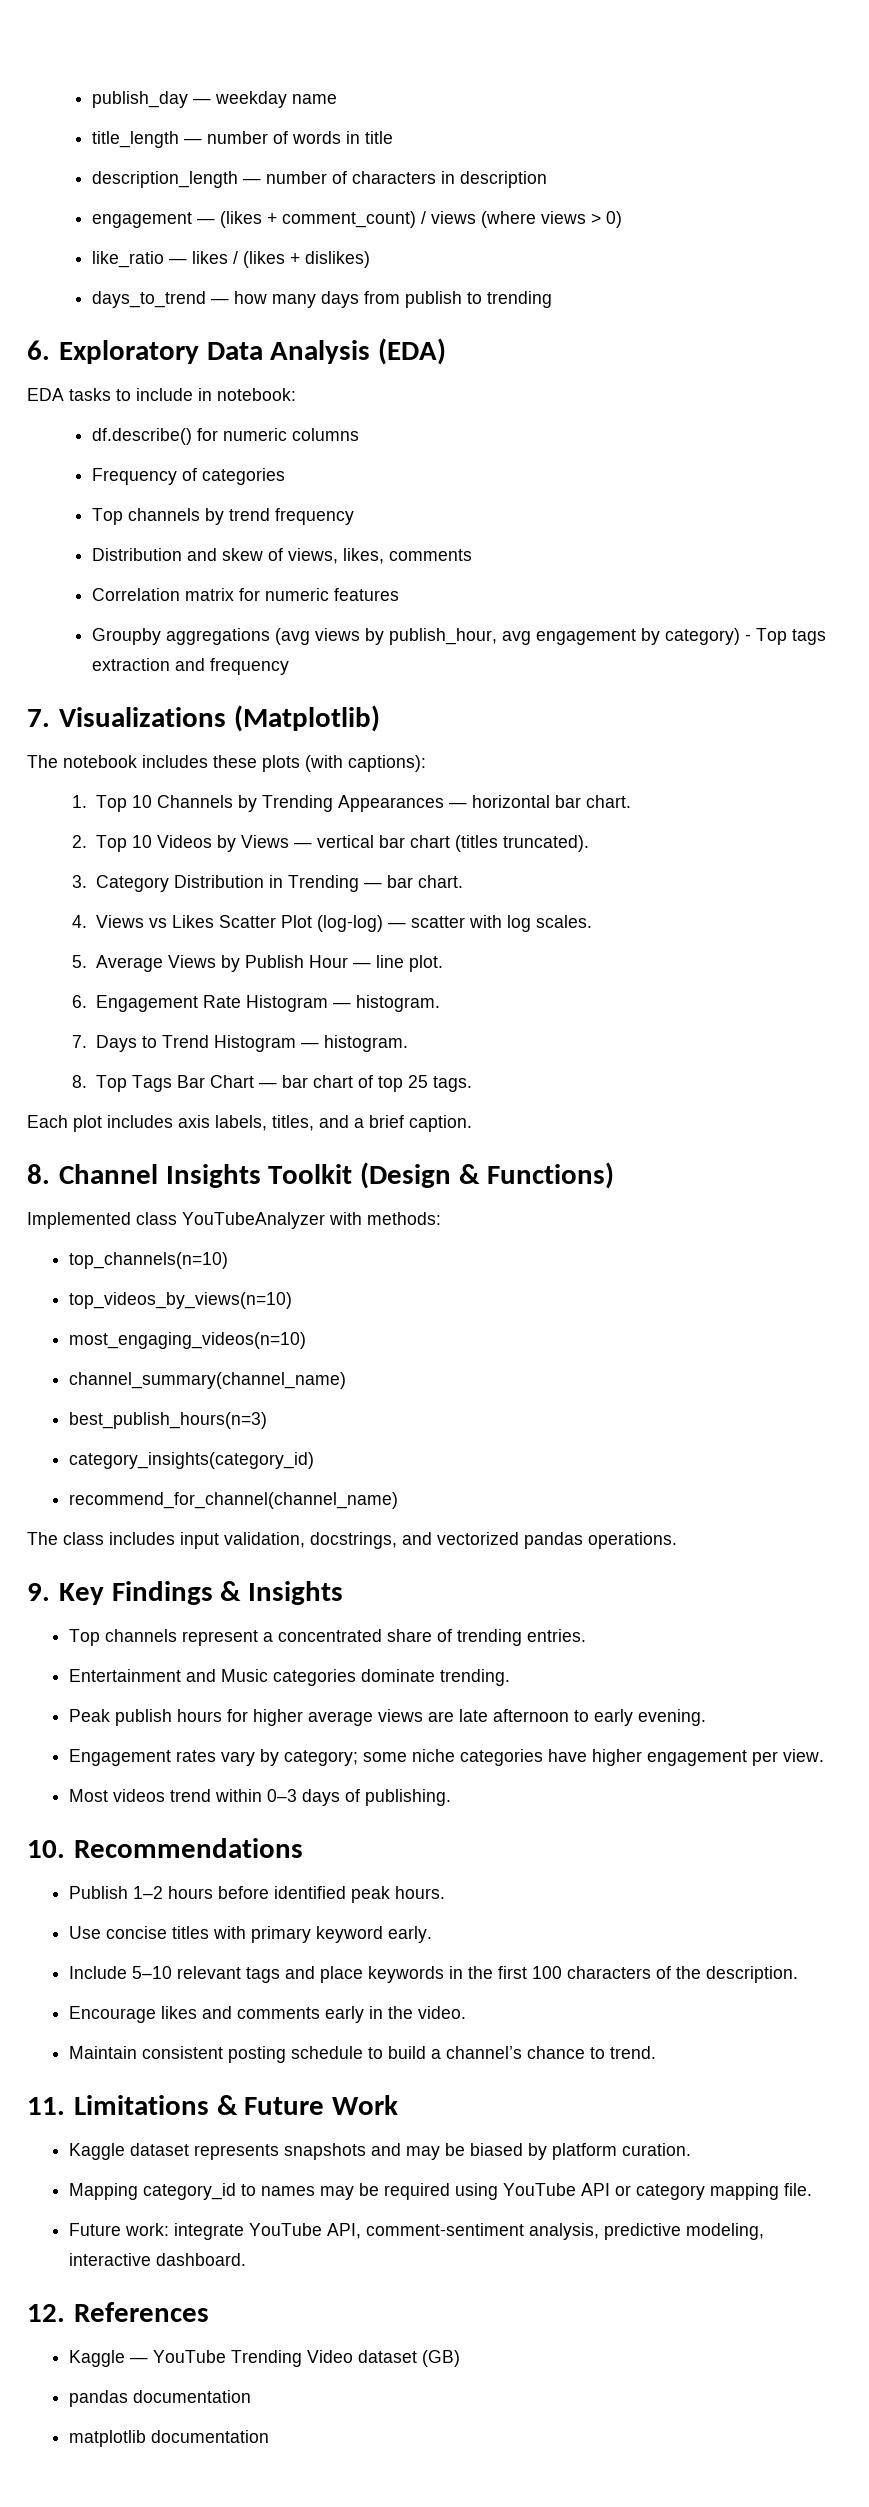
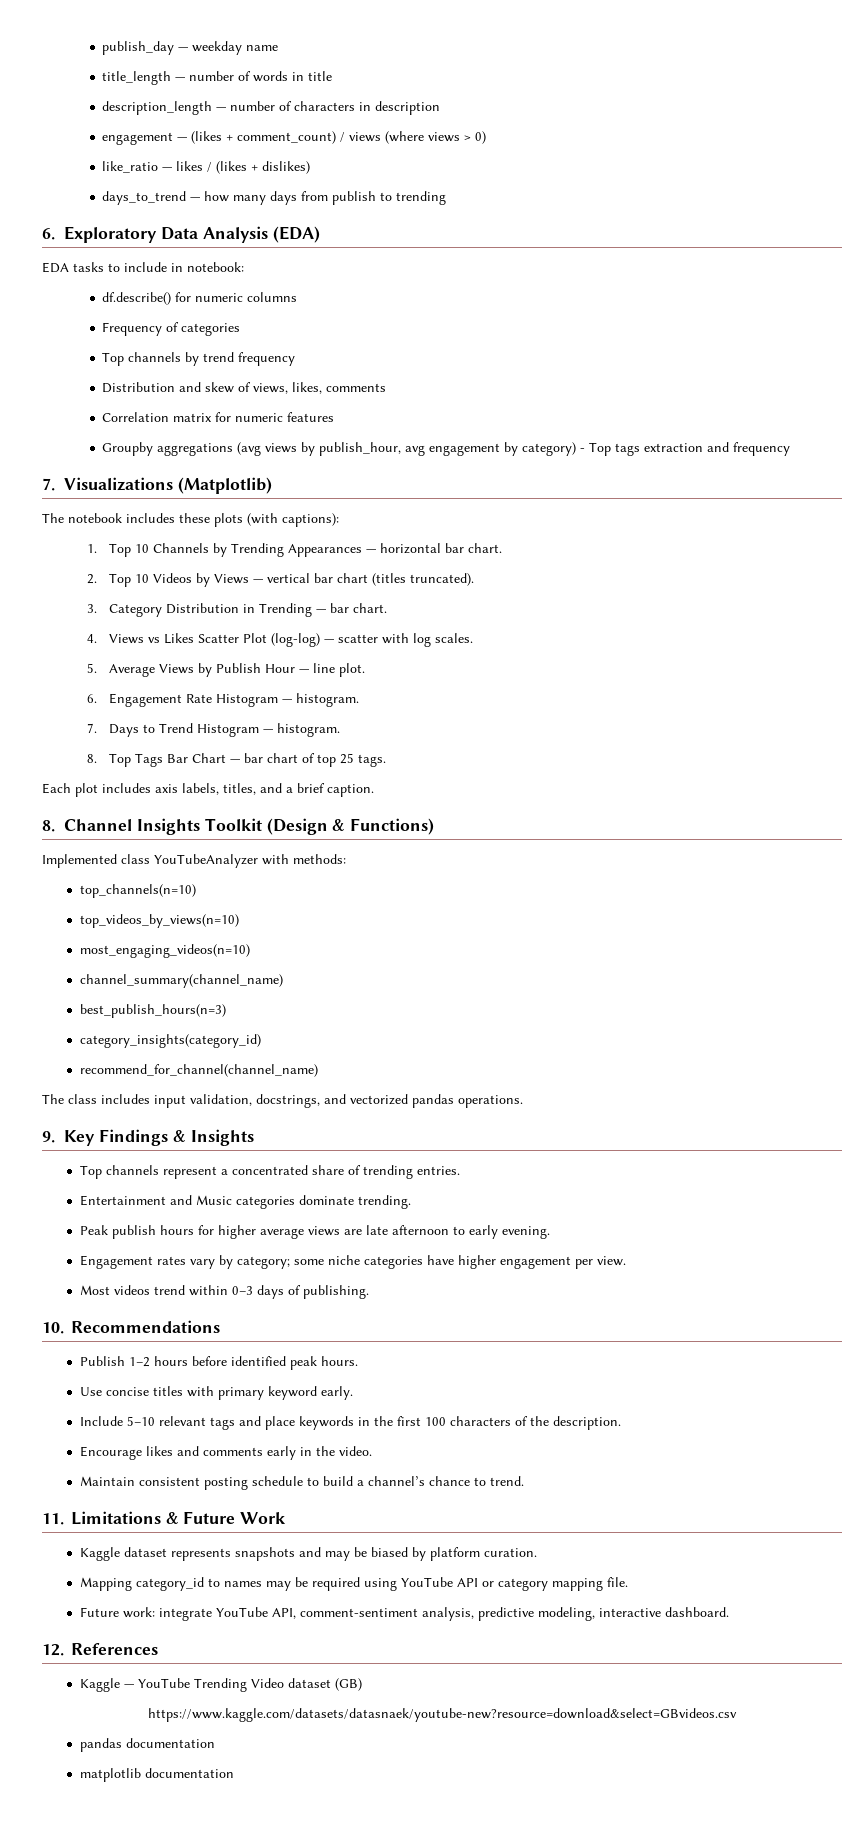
+ https://www.kaggle.com/datasets/datasnaek/youtube-new?resource=download&select=GBvideos.csv

